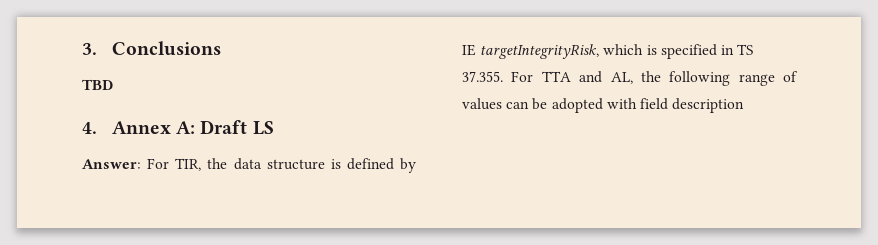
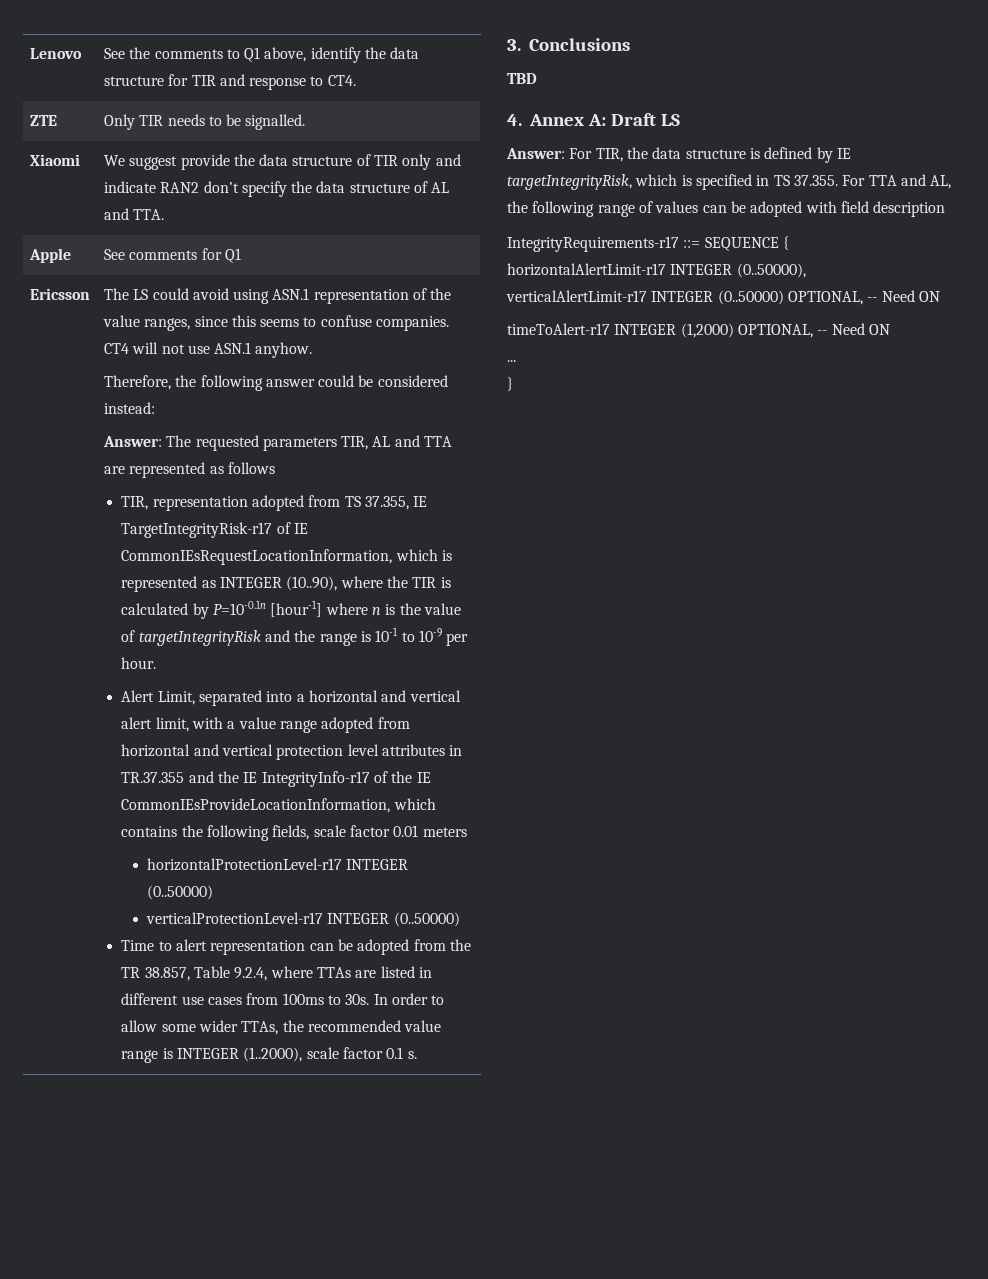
+ Lenovo | See the comments to Q1 above, identify the data structure for TIR and response to CT4.
+ ZTE | Only TIR needs to be signalled.
+ Xiaomi | We suggest provide the data structure of TIR only and indicate RAN2 don’t specify the data structure of AL and TTA.
+ Apple | See comments for Q1
+ Ericsson | The LS could avoid using ASN.1 representation of the value ranges, since this seems to confuse companies. CT4 will not use ASN.1 anyhow.
+ Therefore, the following answer could be considered instead:
+ Answer: The requested parameters TIR, AL and TTA are represented as follows
+ TIR, representation adopted from TS 37.355, IE TargetIntegrityRisk-r17 of IE CommonIEsRequestLocationInformation, which is represented as INTEGER (10..90), where the TIR is calculated by P=10-0.1n [hour-1] where n is the value of targetIntegrityRisk and the range is 10-1 to 10-9 per hour.
+ Alert Limit, separated into a horizontal and vertical alert limit, with a value range adopted from horizontal and vertical protection level attributes in TR.37.355 and the IE IntegrityInfo-r17 of the IE CommonIEsProvideLocationInformation, which contains the following fields, scale factor 0.01 meters
+ horizontalProtectionLevel-r17 INTEGER (0..50000)
+ verticalProtectionLevel-r17 INTEGER (0..50000)
+ Time to alert representation can be adopted from the TR 38.857, Table 9.2.4, where TTAs are listed in different use cases from 100ms to 30s. In order to allow some wider TTAs, the recommended value range is INTEGER (1..2000), scale factor 0.1 s.
+ IntegrityRequirements-r17 ::= SEQUENCE {
+ horizontalAlertLimit-r17 INTEGER (0..50000),
+ verticalAlertLimit-r17 INTEGER (0..50000) OPTIONAL, -- Need ON
+ timeToAlert-r17 INTEGER (1,2000) OPTIONAL, -- Need ON
+ ...
+ }

